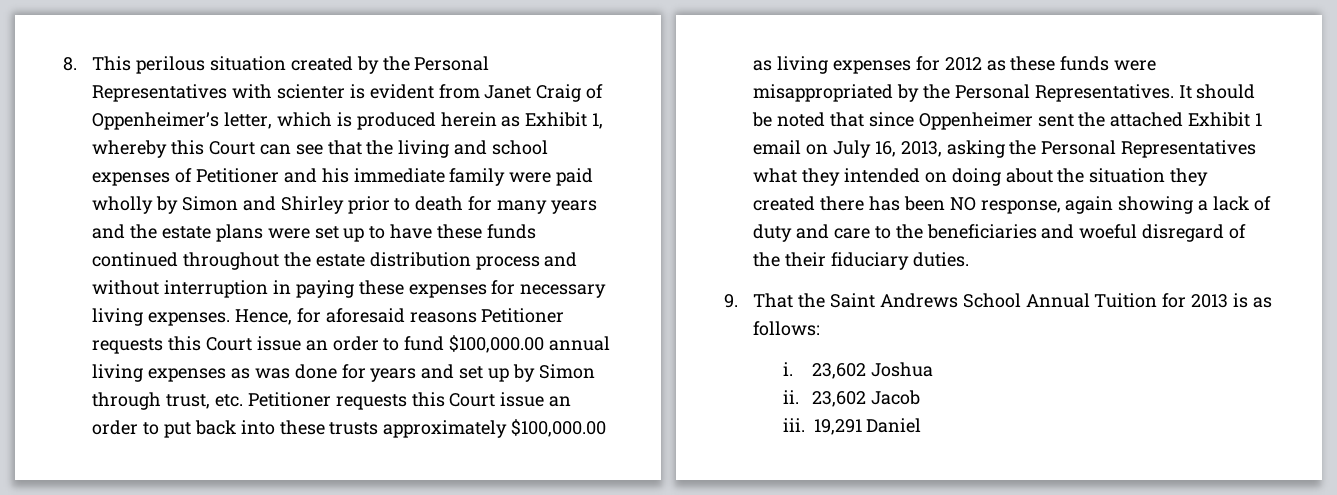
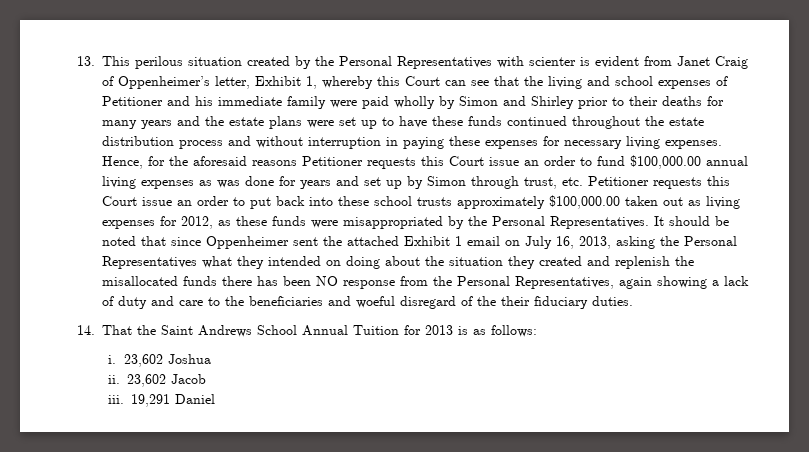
- 8. This perilous situation created by the Personal Representatives with scienter is evident from Janet Craig of Oppenheimer’s letter, which is produced herein as Exhibit 1, whereby this Court can see that the living and school expenses of Petitioner and his immediate family were paid wholly by Simon and Shirley prior to death for many years and the estate plans were set up to have these funds continued throughout the estate distribution process and without interruption in paying these expenses for necessary living expenses.
+ 13. This perilous situation created by the Personal Representatives with scienter is evident from Janet Craig of Oppenheimer’s letter, Exhibit 1, whereby this Court can see that the living and school expenses of Petitioner and his immediate family were paid wholly by Simon and Shirley prior to their deaths for many years and the estate plans were set up to have these funds continued throughout the estate distribution process and without interruption in paying these expenses for necessary living expenses.
- Hence, for aforesaid reasons Petitioner requests this Court issue an order to fund $100,000.00 annual living expenses as was done for years and set up by Simon through trust, etc. Petitioner requests this Court issue an order to put back into these trusts approximately $100,000.00 as living expenses for 2012 as these funds were misappropriated by the Personal Representatives.
+ Hence, for the aforesaid reasons Petitioner requests this Court issue an order to fund $100,000.00 annual living expenses as was done for years and set up by Simon through trust, etc. Petitioner requests this Court issue an order to put back into these school trusts approximately $100,000.00 taken out as living expenses for 2012, as these funds were misappropriated by the Personal Representatives.
- It should be noted that since Oppenheimer sent the attached Exhibit 1 email on July 16, 2013, asking the Personal Representatives what they intended on doing about the situation they created there has been NO response, again showing a lack of duty and care to the beneficiaries and woeful disregard of the their fiduciary duties.
+ It should be noted that since Oppenheimer sent the attached Exhibit 1 email on July 16, 2013, asking the Personal Representatives what they intended on doing about the situation they created and replenish the misallocated funds there has been NO response from the Personal Representatives, again showing a lack of duty and care to the beneficiaries and woeful disregard of the their fiduciary duties.
- 9. That the Saint Andrews School Annual Tuition for 2013 is as follows:
+ 14. That the Saint Andrews School Annual Tuition for 2013 is as follows:

